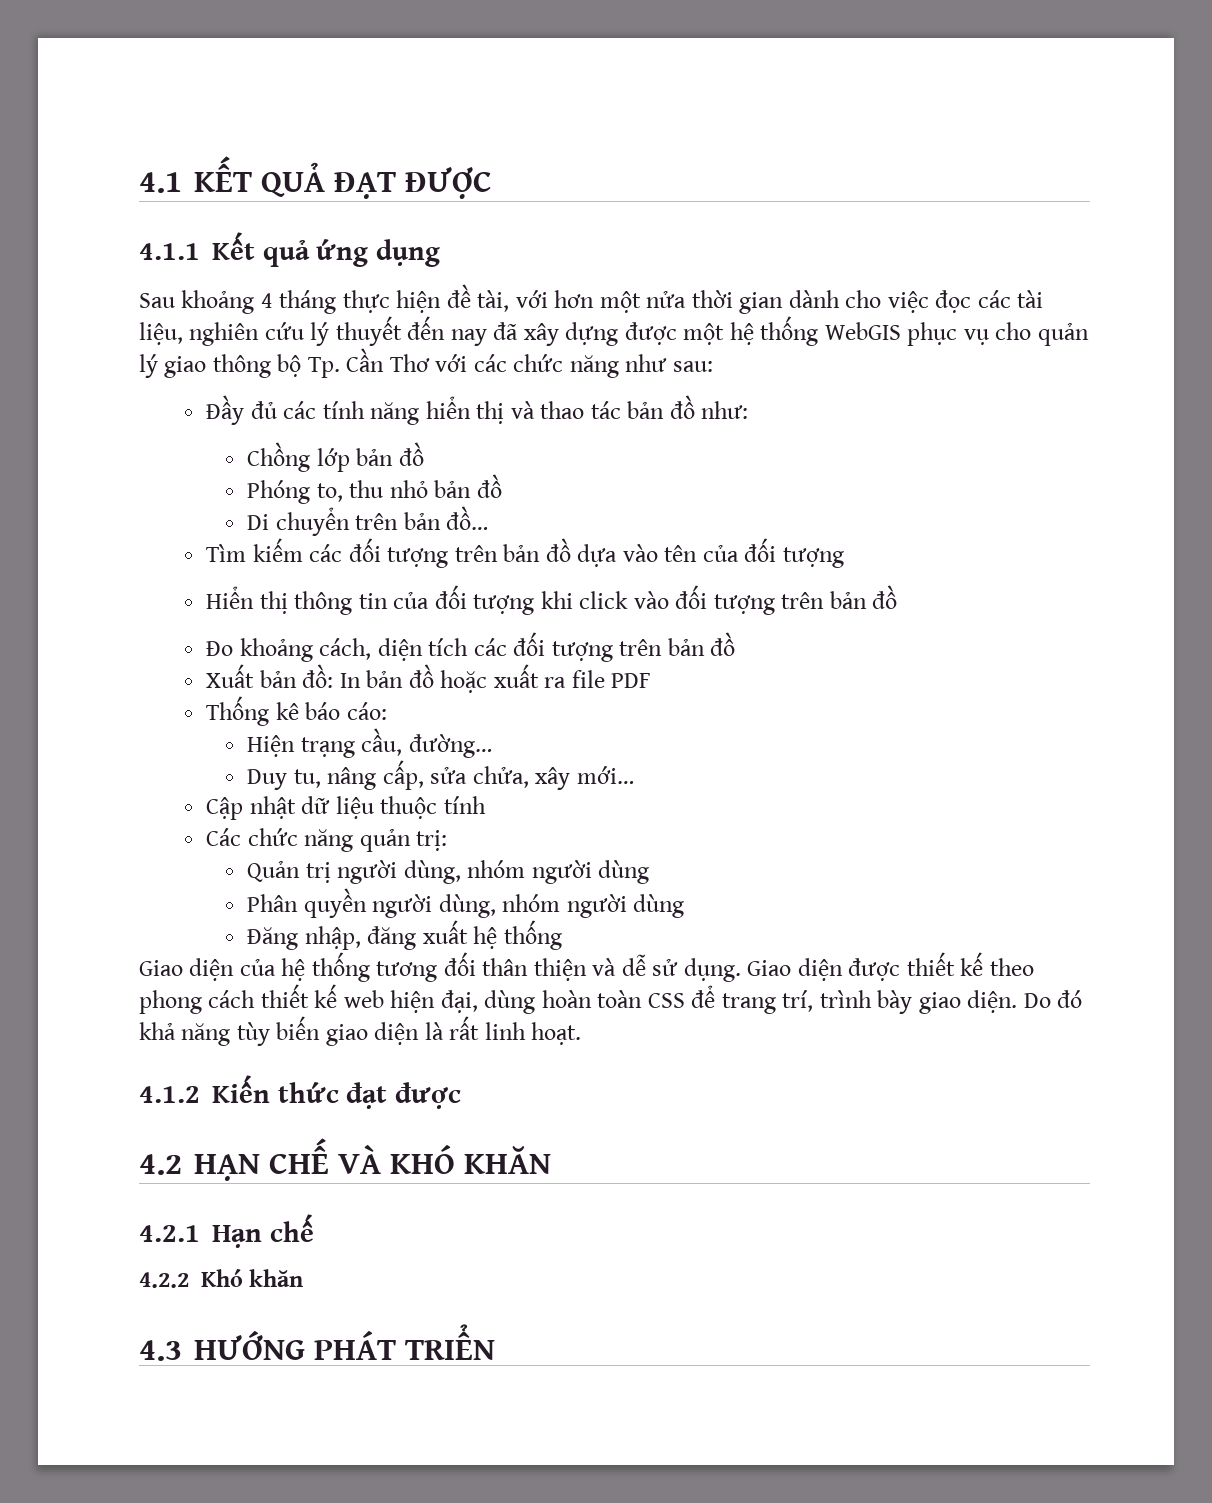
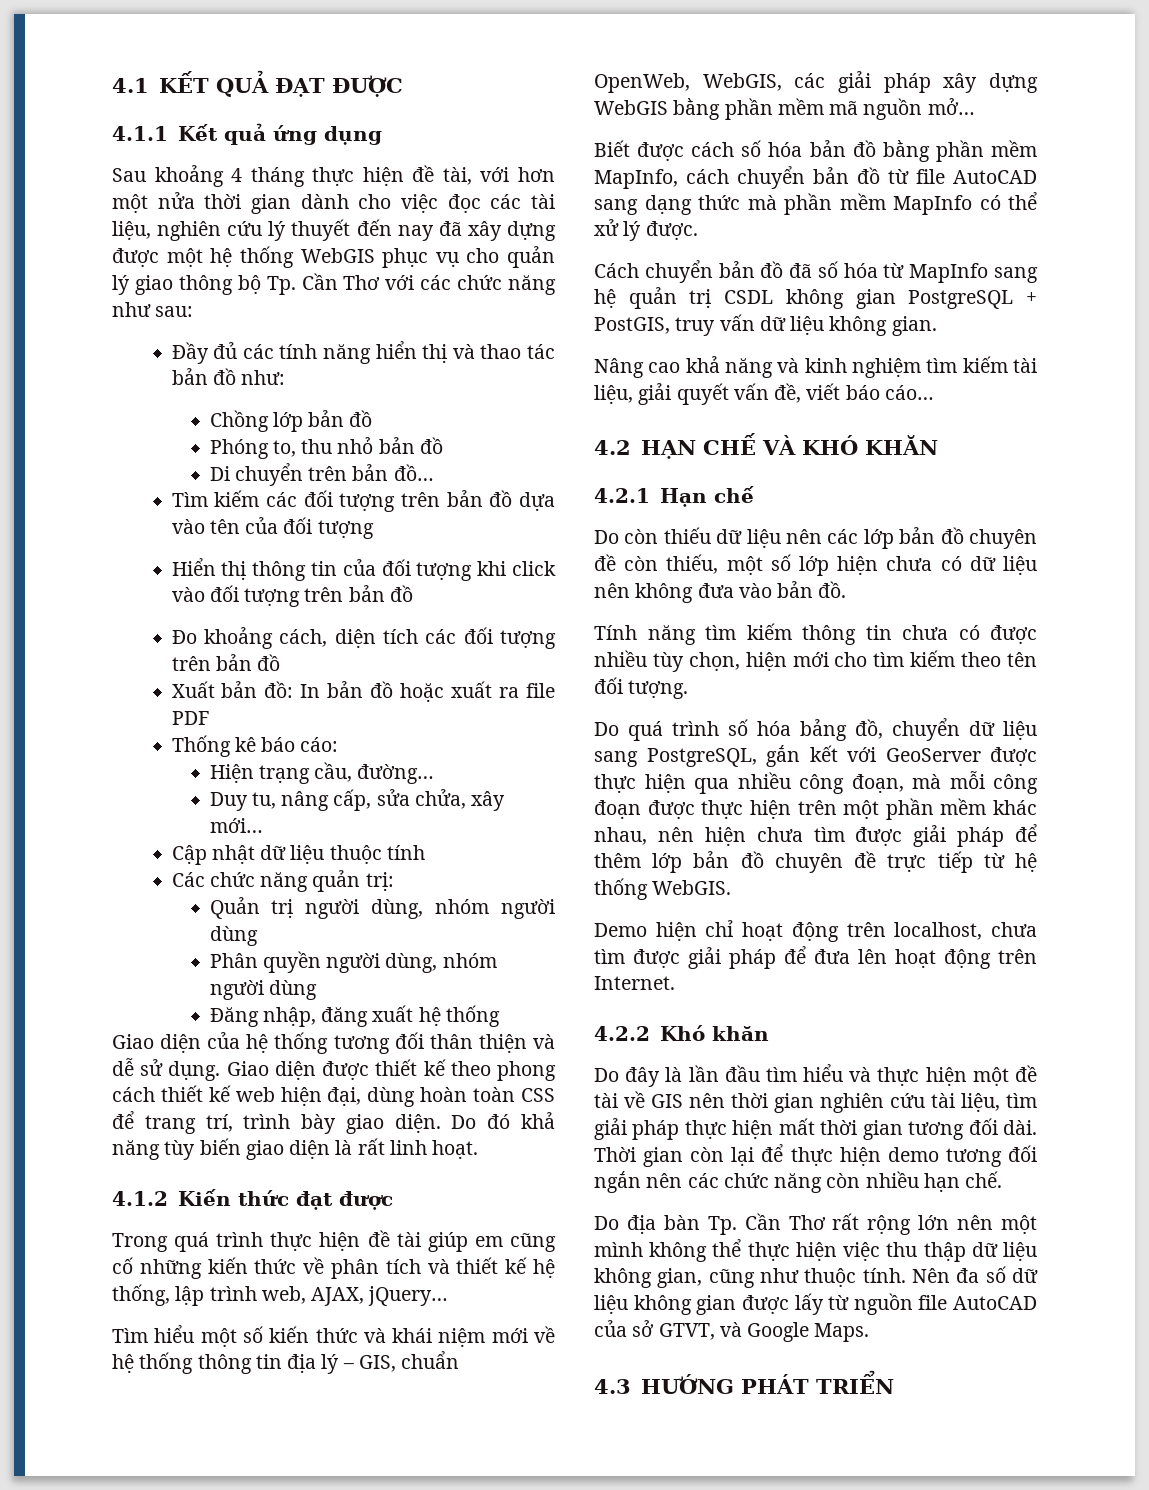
+ Trong quá trình thực hiện đề tài giúp em cũng cố những kiến thức về phân tích và thiết kế hệ thống, lập trình web, AJAX, jQuery…
+ Tìm hiểu một số kiến thức và khái niệm mới về hệ thống thông tin địa lý – GIS, chuẩn OpenWeb, WebGIS, các giải pháp xây dựng WebGIS bằng phần mềm mã nguồn mở…
+ Biết được cách số hóa bản đồ bằng phần mềm MapInfo, cách chuyển bản đồ từ file AutoCAD sang dạng thức mà phần mềm MapInfo có thể xử lý được.
+ Cách chuyển bản đồ đã số hóa từ MapInfo sang hệ quản trị CSDL không gian PostgreSQL + PostGIS, truy vấn dữ liệu không gian.
+ Nâng cao khả năng và kinh nghiệm tìm kiếm tài liệu, giải quyết vấn đề, viết báo cáo…
+ Do còn thiếu dữ liệu nên các lớp bản đồ chuyên đề còn thiếu, một số lớp hiện chưa có dữ liệu nên không đưa vào bản đồ.
+ Tính năng tìm kiếm thông tin chưa có được nhiều tùy chọn, hiện mới cho tìm kiếm theo tên đối tượng.
+ Do quá trình số hóa bảng đồ, chuyển dữ liệu sang PostgreSQL, gắn kết với GeoServer được thực hiện qua nhiều công đoạn, mà mỗi công đoạn được thực hiện trên một phần mềm khác nhau, nên hiện chưa tìm được giải pháp để thêm lớp bản đồ chuyên đề trực tiếp từ hệ thống WebGIS.
+ Demo hiện chỉ hoạt động trên localhost, chưa tìm được giải pháp để đưa lên hoạt động trên Internet.
  4.2.2 Khó khăn
+ Do đây là lần đầu tìm hiểu và thực hiện một đề tài về GIS nên thời gian nghiên cứu tài liệu, tìm giải pháp thực hiện mất thời gian tương đối dài. Thời gian còn lại để thực hiện demo tương đối ngắn nên các chức năng còn nhiều hạn chế.
+ Do địa bàn Tp. Cần Thơ rất rộng lớn nên một mình không thể thực hiện việc thu thập dữ liệu không gian, cũng như thuộc tính. Nên đa số dữ liệu không gian được lấy từ nguồn file AutoCAD của sở GTVT, và Google Maps.

